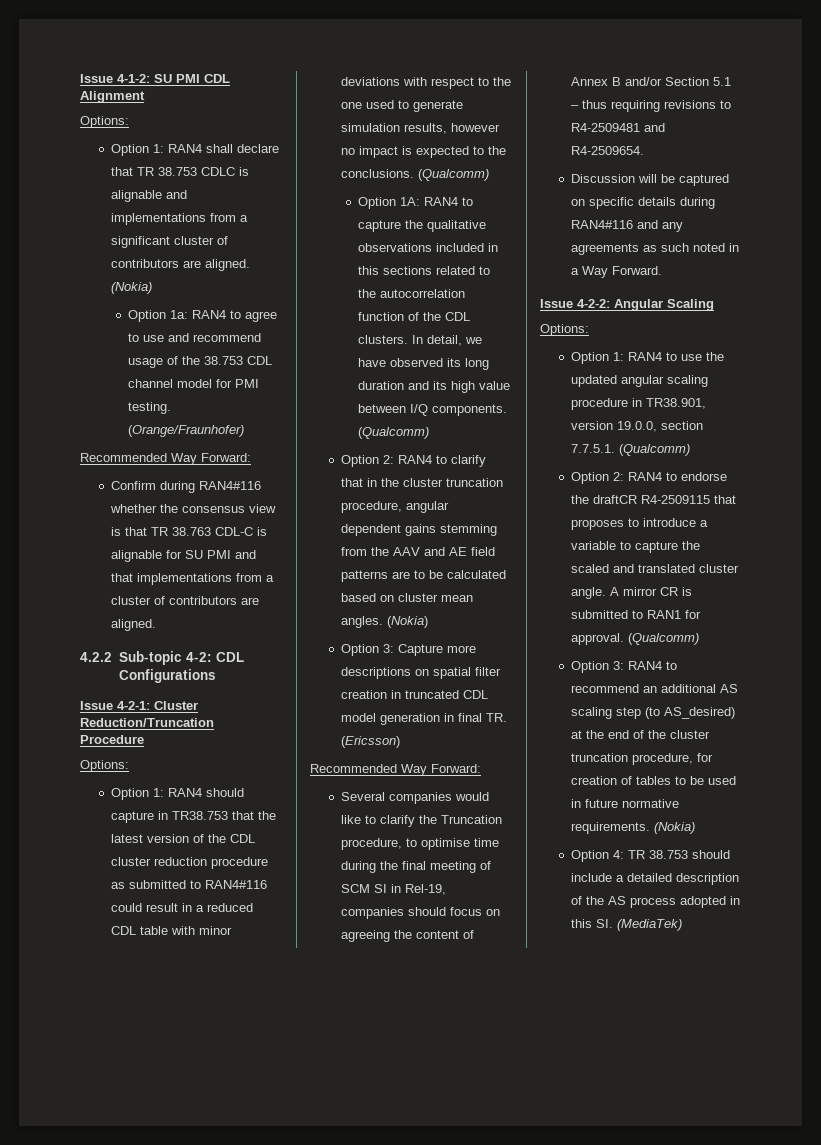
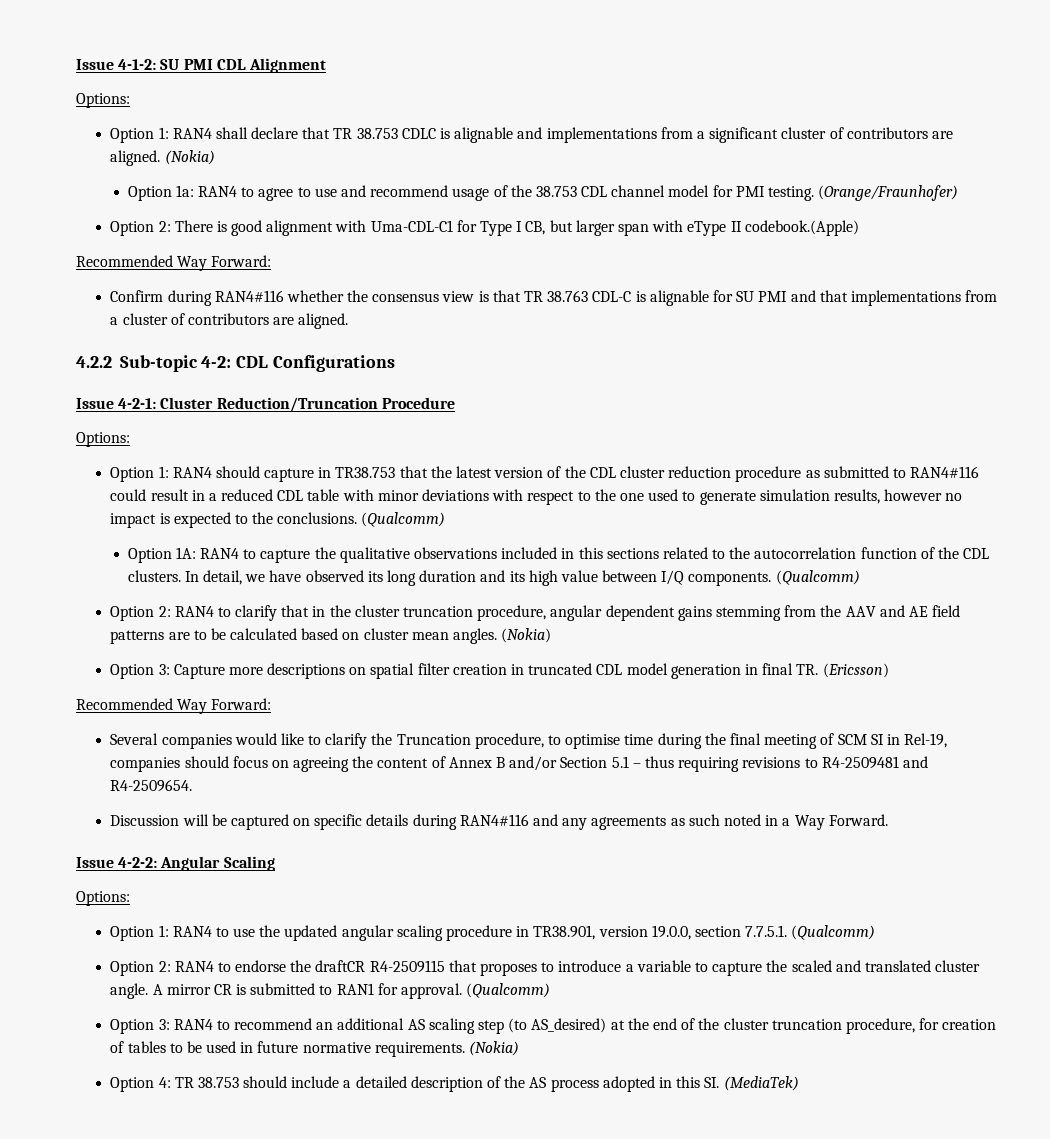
+ Option 2: There is good alignment with Uma-CDL-C1 for Type I CB, but larger span with eType II codebook.(Apple)

